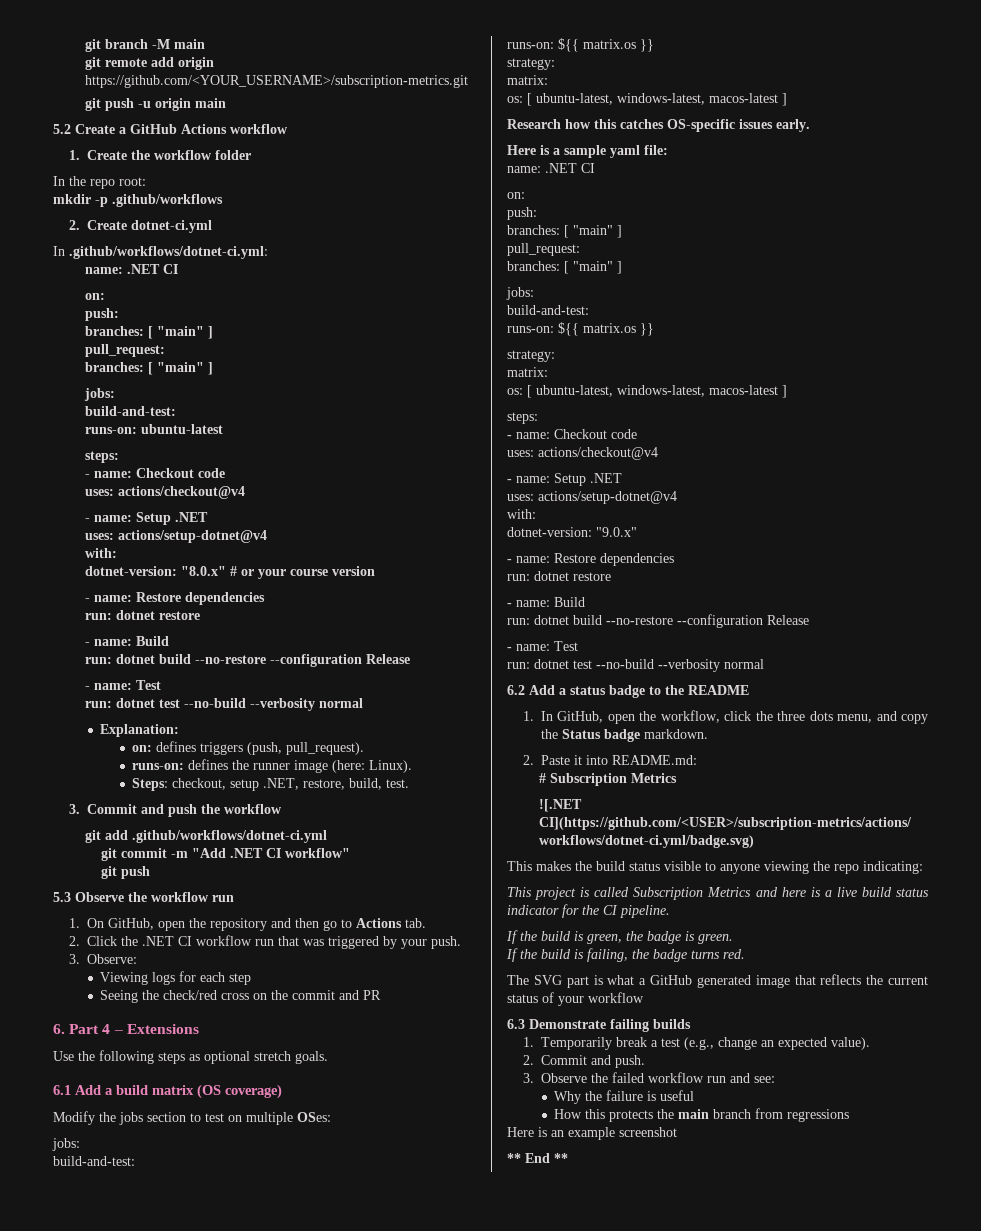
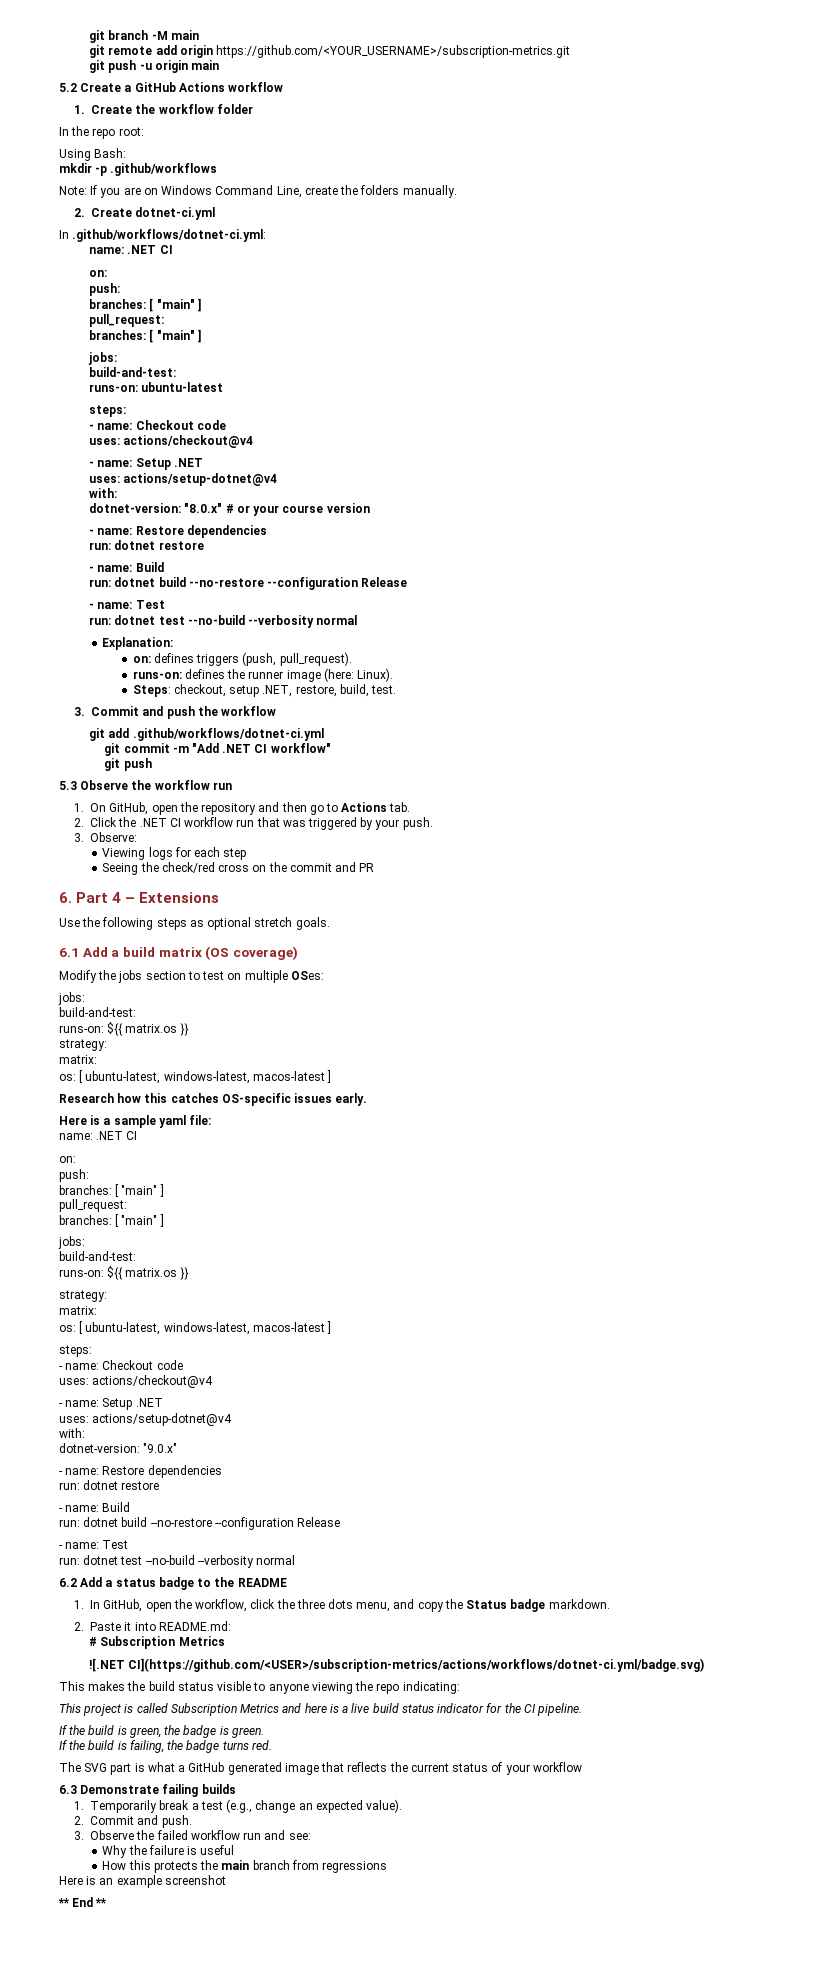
+ Using Bash:
+ Note: If you are on Windows Command Line, create the folders manually.

